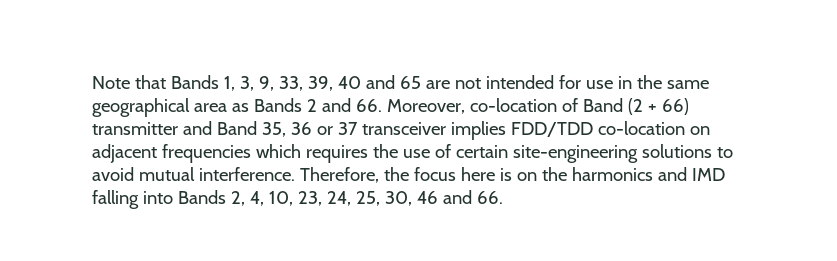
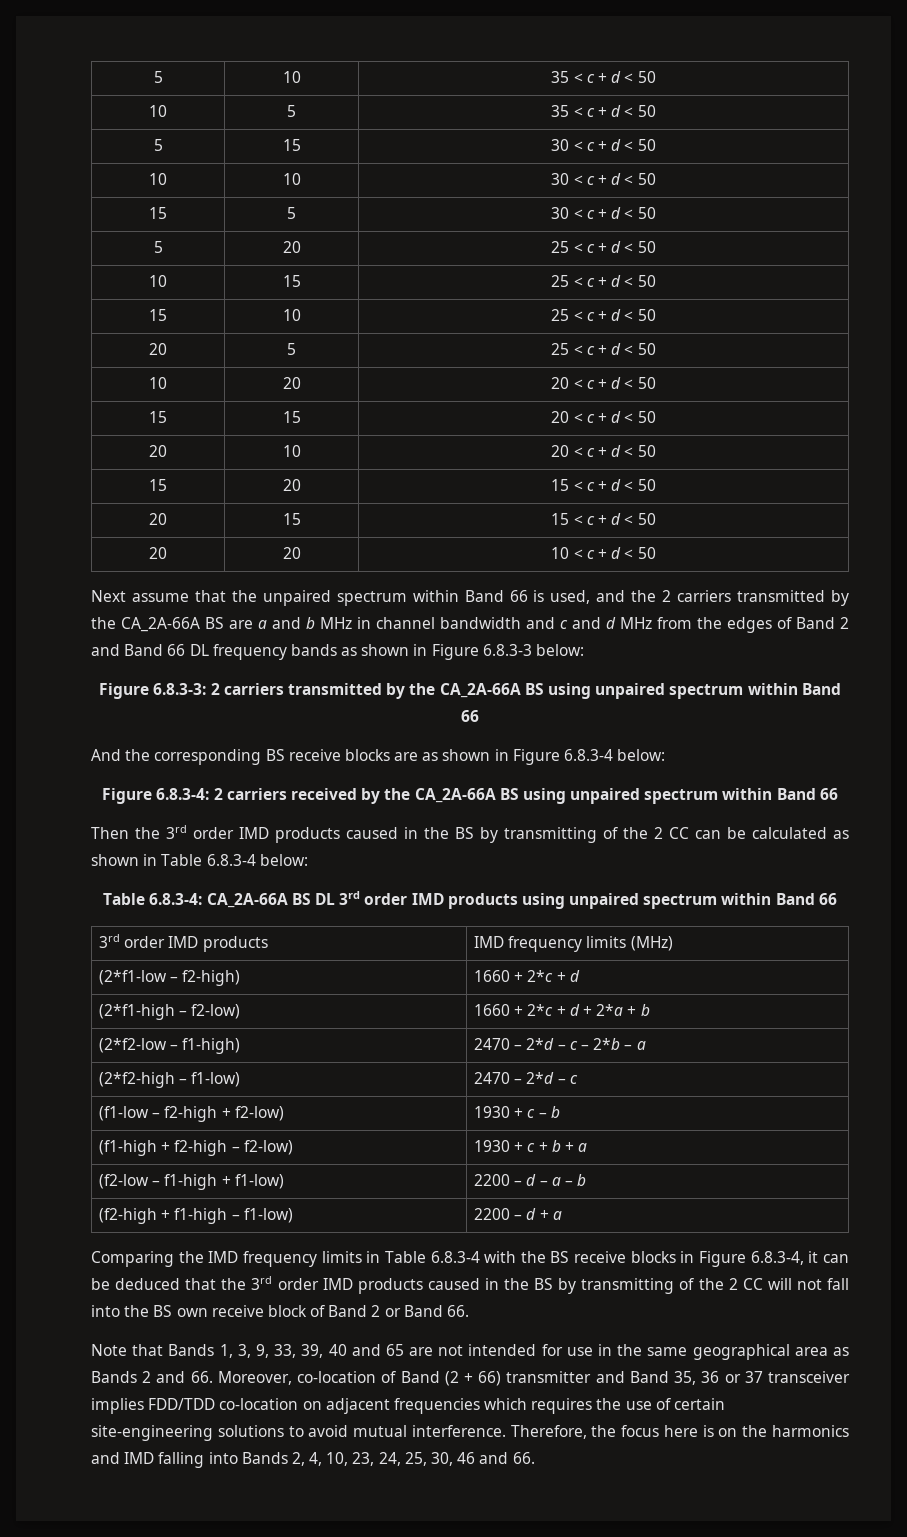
+ 5 | 10 | 35 < c + d < 50
+ 10 | 5 | 35 < c + d < 50
+ 5 | 15 | 30 < c + d < 50
+ 10 | 10 | 30 < c + d < 50
+ 15 | 5 | 30 < c + d < 50
+ 5 | 20 | 25 < c + d < 50
+ 10 | 15 | 25 < c + d < 50
+ 15 | 10 | 25 < c + d < 50
+ 20 | 5 | 25 < c + d < 50
+ 10 | 20 | 20 < c + d < 50
+ 15 | 15 | 20 < c + d < 50
+ 20 | 10 | 20 < c + d < 50
+ 15 | 20 | 15 < c + d < 50
+ 20 | 15 | 15 < c + d < 50
+ 20 | 20 | 10 < c + d < 50
+ Next assume that the unpaired spectrum within Band 66 is used, and the 2 carriers transmitted by the CA_2A-66A BS are a and b MHz in channel bandwidth and c and d MHz from the edges of Band 2 and Band 66 DL frequency bands as shown in Figure 6.8.3-3 below:
+ Figure 6.8.3-3: 2 carriers transmitted by the CA_2A-66A BS using unpaired spectrum within Band 66
+ And the corresponding BS receive blocks are as shown in Figure 6.8.3-4 below:
+ Figure 6.8.3-4: 2 carriers received by the CA_2A-66A BS using unpaired spectrum within Band 66
+ Then the 3rd order IMD products caused in the BS by transmitting of the 2 CC can be calculated as shown in Table 6.8.3-4 below:
+ Table 6.8.3-4: CA_2A-66A BS DL 3rd order IMD products using unpaired spectrum within Band 66
+ 3rd order IMD products | IMD frequency limits (MHz)
+ (2*f1-low – f2-high) | 1660 + 2*c + d
+ (2*f1-high – f2-low) | 1660 + 2*c + d + 2*a + b
+ (2*f2-low – f1-high) | 2470 – 2*d – c – 2*b – a
+ (2*f2-high – f1-low) | 2470 – 2*d – c
+ (f1-low – f2-high + f2-low) | 1930 + c – b
+ (f1-high + f2-high – f2-low) | 1930 + c + b + a
+ (f2-low – f1-high + f1-low) | 2200 – d – a – b
+ (f2-high + f1-high – f1-low) | 2200 – d + a
+ Comparing the IMD frequency limits in Table 6.8.3-4 with the BS receive blocks in Figure 6.8.3-4, it can be deduced that the 3rd order IMD products caused in the BS by transmitting of the 2 CC will not fall into the BS own receive block of Band 2 or Band 66.

